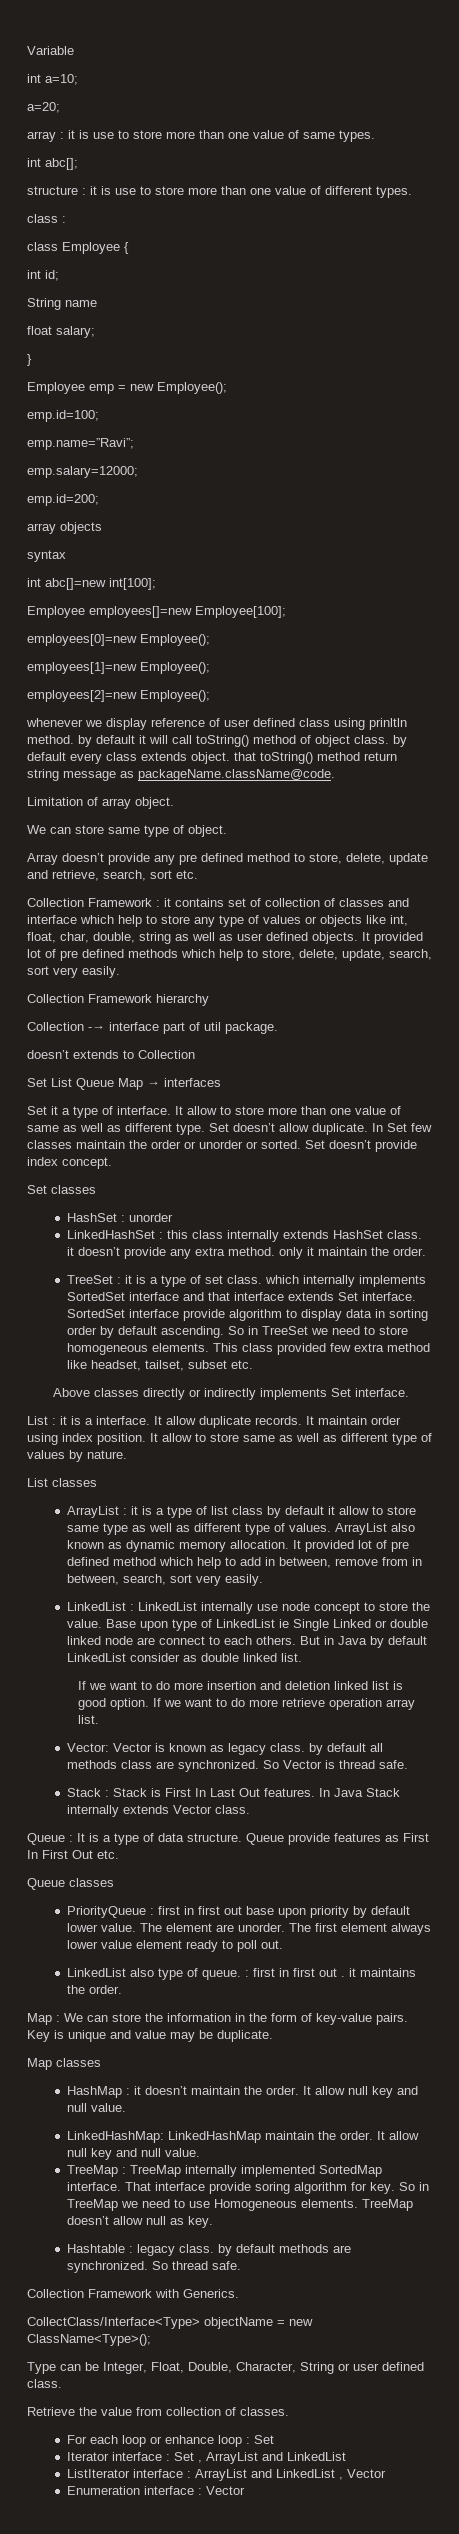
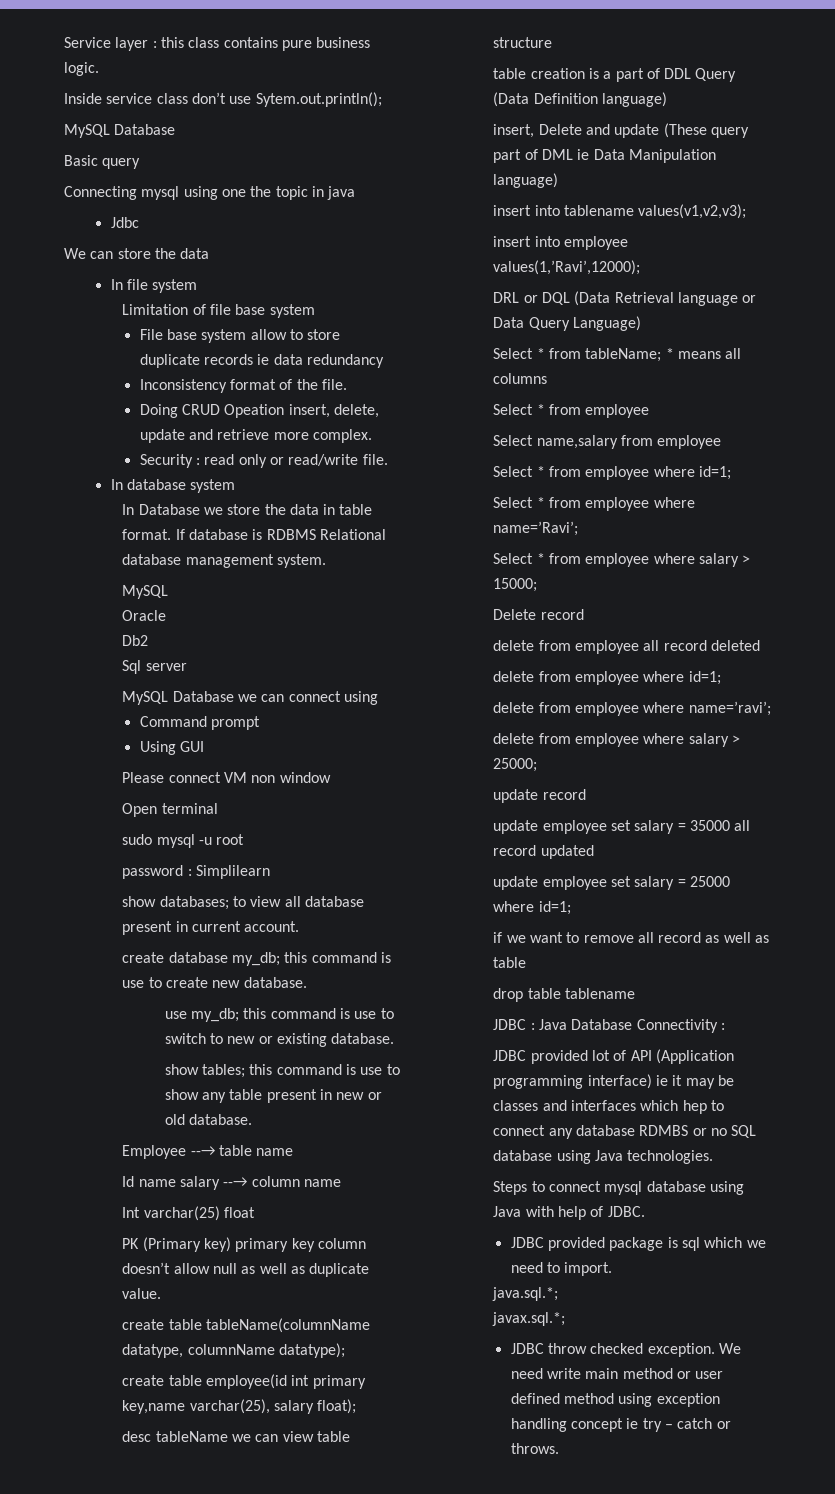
- Variable
- int a=10;
- a=20;
- array : it is use to store more than one value of same types.
- int abc[];
- structure : it is use to store more than one value of different types.
- class :
- class Employee {
- int id;
- String name
- float salary;
- }
- Employee emp = new Employee();
- emp.id=100;
- emp.name=”Ravi”;
- emp.salary=12000;
- emp.id=200;
- array objects
- syntax
- int abc[]=new int[100];
- Employee employees[]=new Employee[100];
- employees[0]=new Employee();
- employees[1]=new Employee();
- employees[2]=new Employee();
- whenever we display reference of user defined class using prinltln method. by default it will call toString() method of object class. by default every class extends object. that toString() method return string message as packageName.className@code.
- Limitation of array object.
- We can store same type of object.
- Array doesn’t provide any pre defined method to store, delete, update and retrieve, search, sort etc.
- Collection Framework : it contains set of collection of classes and interface which help to store any type of values or objects like int, float, char, double, string as well as user defined objects. It provided lot of pre defined methods which help to store, delete, update, search, sort very easily.
- Collection Framework hierarchy
- Collection -→ interface part of util package.
- doesn’t extends to Collection
- Set List Queue Map → interfaces
- Set it a type of interface. It allow to store more than one value of same as well as different type. Set doesn’t allow duplicate. In Set few classes maintain the order or unorder or sorted. Set doesn’t provide index concept.
- Set classes
- HashSet : unorder
- LinkedHashSet : this class internally extends HashSet class. it doesn’t provide any extra method. only it maintain the order.
- TreeSet : it is a type of set class. which internally implements SortedSet interface and that interface extends Set interface. SortedSet interface provide algorithm to display data in sorting order by default ascending. So in TreeSet we need to store homogeneous elements. This class provided few extra method like headset, tailset, subset etc.
- Above classes directly or indirectly implements Set interface.
- List : it is a interface. It allow duplicate records. It maintain order using index position. It allow to store same as well as different type of values by nature.
- List classes
- ArrayList : it is a type of list class by default it allow to store same type as well as different type of values. ArrayList also known as dynamic memory allocation. It provided lot of pre defined method which help to add in between, remove from in between, search, sort very easily.
- LinkedList : LinkedList internally use node concept to store the value. Base upon type of LinkedList ie Single Linked or double linked node are connect to each others. But in Java by default LinkedList consider as double linked list.
- If we want to do more insertion and deletion linked list is good option. If we want to do more retrieve operation array list.
- Vector: Vector is known as legacy class. by default all methods class are synchronized. So Vector is thread safe.
- Stack : Stack is First In Last Out features. In Java Stack internally extends Vector class.
- Queue : It is a type of data structure. Queue provide features as First In First Out etc.
- Queue classes
- PriorityQueue : first in first out base upon priority by default lower value. The element are unorder. The first element always lower value element ready to poll out.
- LinkedList also type of queue. : first in first out . it maintains the order.
- Map : We can store the information in the form of key-value pairs. Key is unique and value may be duplicate.
- Map classes
- HashMap : it doesn’t maintain the order. It allow null key and null value.
- LinkedHashMap: LinkedHashMap maintain the order. It allow null key and null value.
- TreeMap : TreeMap internally implemented SortedMap interface. That interface provide soring algorithm for key. So in TreeMap we need to use Homogeneous elements. TreeMap doesn’t allow null as key.
- Hashtable : legacy class. by default methods are synchronized. So thread safe.
- Collection Framework with Generics.
- CollectClass/Interface<Type> objectName = new ClassName<Type>();
- Type can be Integer, Float, Double, Character, String or user defined class.
- Retrieve the value from collection of classes.
- For each loop or enhance loop : Set
- Iterator interface : Set , ArrayList and LinkedList
- ListIterator interface : ArrayList and LinkedList , Vector
- Enumeration interface : Vector
+ Service layer : this class contains pure business logic.
+ Inside service class don’t use Sytem.out.println();
+ MySQL Database
+ Basic query
+ Connecting mysql using one the topic in java
+ Jdbc
+ We can store the data
+ In file system
+ Limitation of file base system
+ File base system allow to store duplicate records ie data redundancy
+ Inconsistency format of the file.
+ Doing CRUD Opeation insert, delete, update and retrieve more complex.
+ Security : read only or read/write file.
+ In database system
+ In Database we store the data in table format. If database is RDBMS Relational database management system.
+ MySQL
+ Oracle
+ Db2
+ Sql server
+ MySQL Database we can connect using
+ Command prompt
+ Using GUI
+ Please connect VM non window
+ Open terminal
+ sudo mysql -u root
+ password : Simplilearn
+ show databases; to view all database present in current account.
+ create database my_db; this command is use to create new database.
+ use my_db; this command is use to switch to new or existing database.
+ show tables; this command is use to show any table present in new or old database.
+ Employee --→ table name
+ Id name salary --→ column name
+ Int varchar(25) float
+ PK (Primary key) primary key column doesn’t allow null as well as duplicate value.
+ create table tableName(columnName datatype, columnName datatype);
+ create table employee(id int primary key,name varchar(25), salary float);
+ desc tableName we can view table structure
+ table creation is a part of DDL Query (Data Definition language)
+ insert, Delete and update (These query part of DML ie Data Manipulation language)
+ insert into tablename values(v1,v2,v3);
+ insert into employee values(1,’Ravi’,12000);
+ DRL or DQL (Data Retrieval language or Data Query Language)
+ Select * from tableName; * means all columns
+ Select * from employee
+ Select name,salary from employee
+ Select * from employee where id=1;
+ Select * from employee where name=’Ravi’;
+ Select * from employee where salary > 15000;
+ Delete record
+ delete from employee all record deleted
+ delete from employee where id=1;
+ delete from employee where name=’ravi’;
+ delete from employee where salary > 25000;
+ update record
+ update employee set salary = 35000 all record updated
+ update employee set salary = 25000 where id=1;
+ if we want to remove all record as well as table
+ drop table tablename
+ JDBC : Java Database Connectivity :
+ JDBC provided lot of API (Application programming interface) ie it may be classes and interfaces which hep to connect any database RDMBS or no SQL database using Java technologies.
+ Steps to connect mysql database using Java with help of JDBC.
+ JDBC provided package is sql which we need to import.
+ java.sql.*;
+ javax.sql.*;
+ JDBC throw checked exception. We need write main method or user defined method using exception handling concept ie try – catch or throws.

